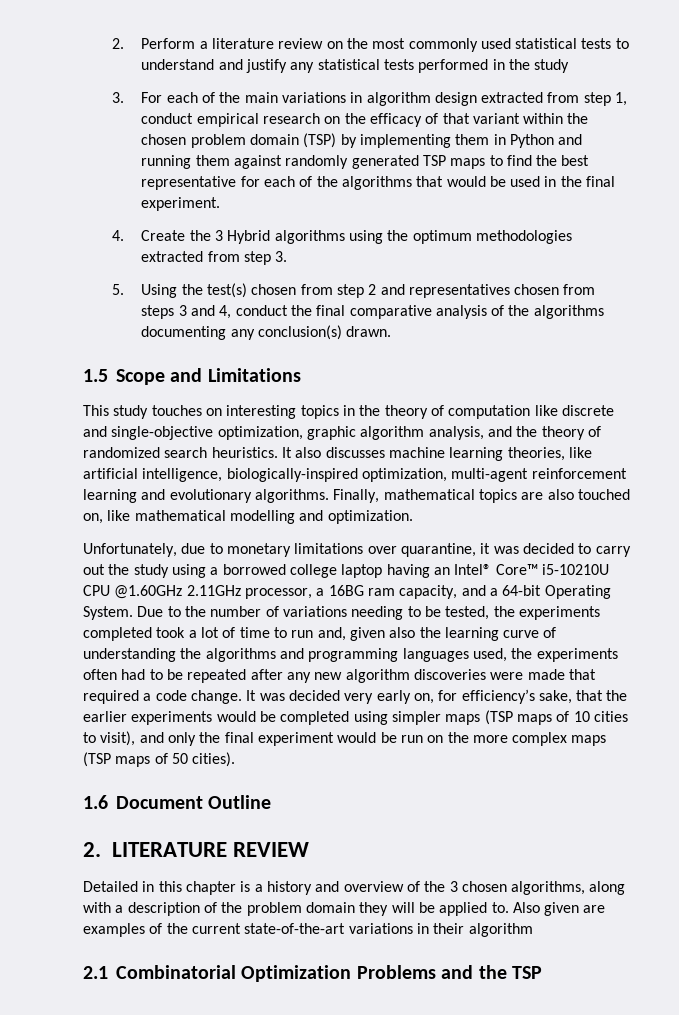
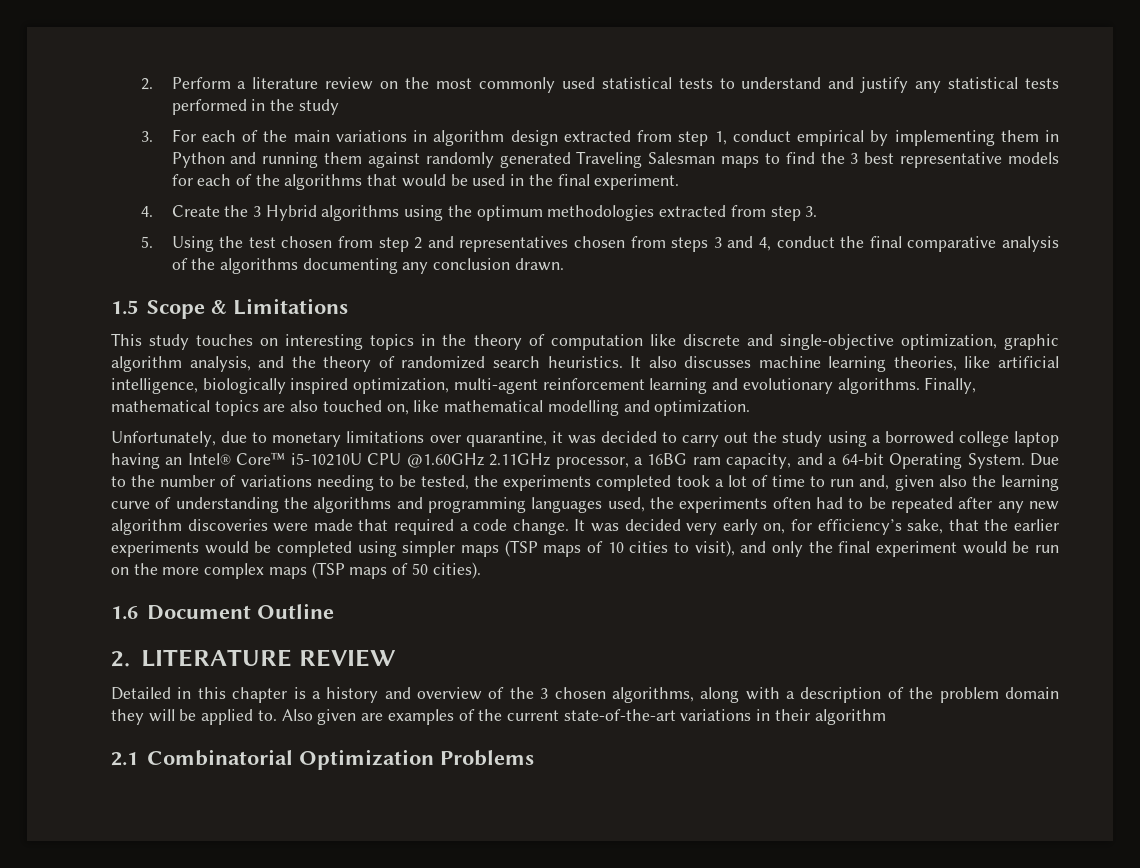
- 3. For each of the main variations in algorithm design extracted from step 1, conduct empirical research on the efficacy of that variant within the chosen problem domain (TSP) by implementing them in Python and running them against randomly generated TSP maps to find the best representative for each of the algorithms that would be used in the final experiment.
+ 3. For each of the main variations in algorithm design extracted from step 1, conduct empirical by implementing them in Python and running them against randomly generated Traveling Salesman maps to find the 3 best representative models for each of the algorithms that would be used in the final experiment.
- 5. Using the test(s) chosen from step 2 and representatives chosen from steps 3 and 4, conduct the final comparative analysis of the algorithms documenting any conclusion(s) drawn.
+ 5. Using the test chosen from step 2 and representatives chosen from steps 3 and 4, conduct the final comparative analysis of the algorithms documenting any conclusion drawn.
- 1.5 Scope and Limitations
+ 1.5 Scope & Limitations
- It also discusses machine learning theories, like artificial intelligence, biologically-inspired optimization, multi-agent reinforcement learning and evolutionary algorithms.
+ It also discusses machine learning theories, like artificial intelligence, biologically inspired optimization, multi-agent reinforcement learning and evolutionary algorithms.
- 2.1 Combinatorial Optimization Problems and the TSP
+ 2.1 Combinatorial Optimization Problems

